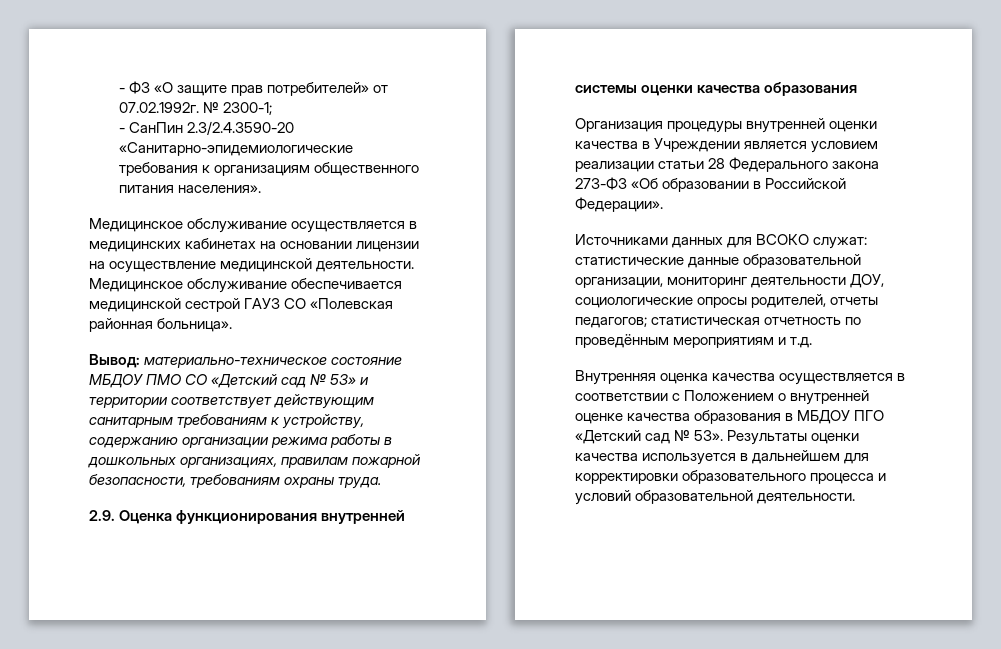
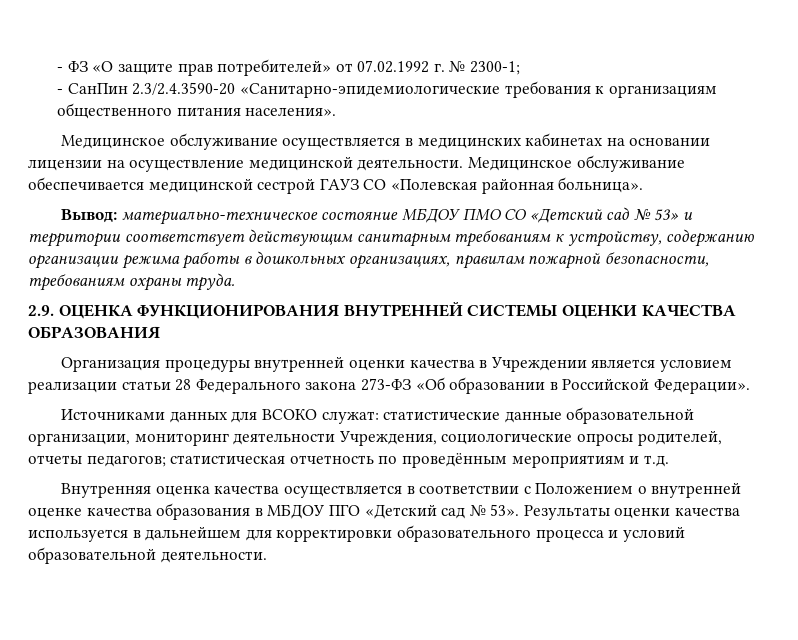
- - ФЗ «О защите прав потребителей» от 07.02.1992г. № 2300-1;
+ - ФЗ «О защите прав потребителей» от 07.02.1992 г. № 2300-1;
- 2.9. Оценка функционирования внутренней системы оценки качества образования
+ 2.9. ОЦЕНКА ФУНКЦИОНИРОВАНИЯ ВНУТРЕННЕЙ СИСТЕМЫ ОЦЕНКИ КАЧЕСТВА ОБРАЗОВАНИЯ
- Источниками данных для ВСОКО служат: статистические данные образовательной организации, мониторинг деятельности ДОУ, социологические опросы родителей, отчеты педагогов; статистическая отчетность по проведённым мероприятиям и т.д.
+ Источниками данных для ВСОКО служат: статистические данные образовательной организации, мониторинг деятельности Учреждения, социологические опросы родителей, отчеты педагогов; статистическая отчетность по проведённым мероприятиям и т.д.

